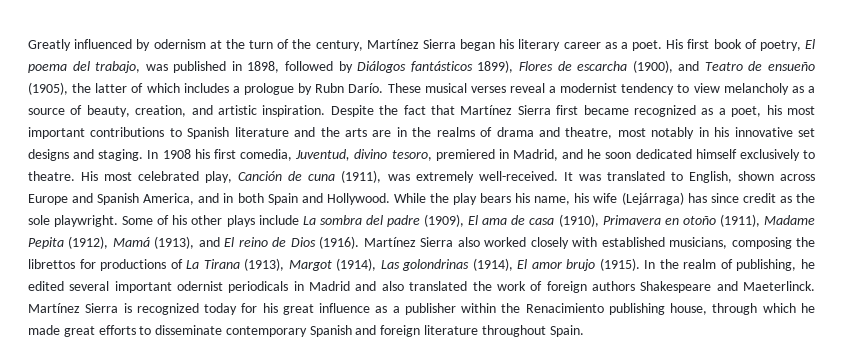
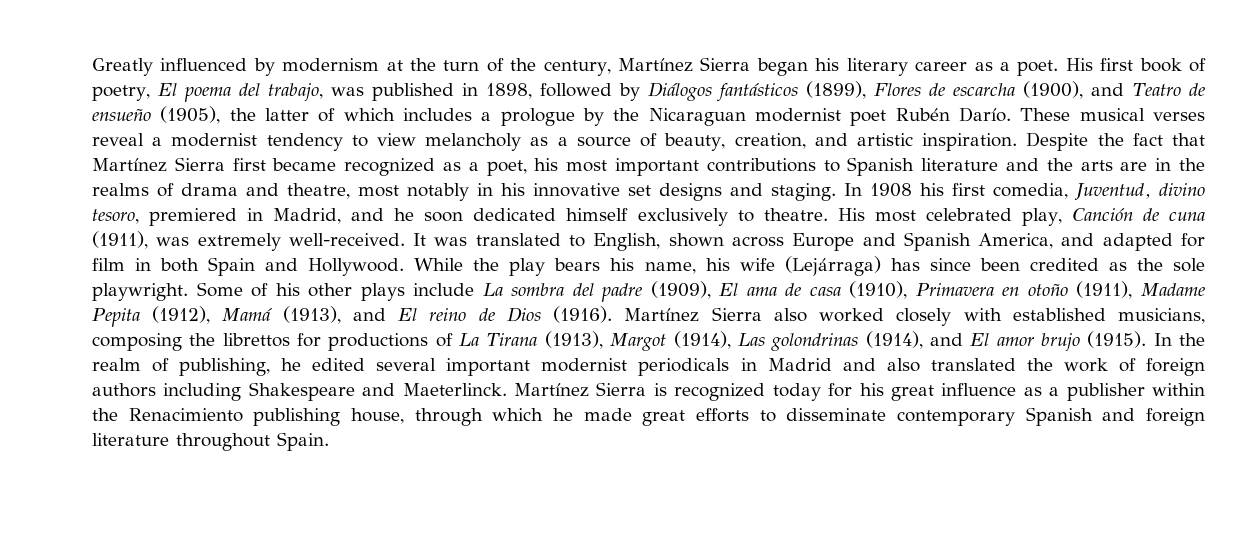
- Greatly influenced by odernism at the turn of the century, Martínez Sierra began his literary career as a poet.
+ Greatly influenced by modernism at the turn of the century, Martínez Sierra began his literary career as a poet.
- His first book of poetry, El poema del trabajo, was published in 1898, followed by Diálogos fantásticos 1899), Flores de escarcha (1900), and Teatro de ensueño (1905), the latter of which includes a prologue by Rubn Darío.
+ His first book of poetry, El poema del trabajo, was published in 1898, followed by Diálogos fantásticos (1899), Flores de escarcha (1900), and Teatro de ensueño (1905), the latter of which includes a prologue by the Nicaraguan modernist poet Rubén Darío.
- It was translated to English, shown across Europe and Spanish America, and in both Spain and Hollywood.
+ It was translated to English, shown across Europe and Spanish America, and adapted for film in both Spain and Hollywood.
- While the play bears his name, his wife (Lejárraga) has since credit as the sole playwright.
+ While the play bears his name, his wife (Lejárraga) has since been credited as the sole playwright.
- Martínez Sierra also worked closely with established musicians, composing the librettos for productions of La Tirana (1913), Margot (1914), Las golondrinas (1914), El amor brujo (1915).
+ Martínez Sierra also worked closely with established musicians, composing the librettos for productions of La Tirana (1913), Margot (1914), Las golondrinas (1914), and El amor brujo (1915).
- In the realm of publishing, he edited several important odernist periodicals in Madrid and also translated the work of foreign authors Shakespeare and Maeterlinck.
+ In the realm of publishing, he edited several important modernist periodicals in Madrid and also translated the work of foreign authors including Shakespeare and Maeterlinck.

